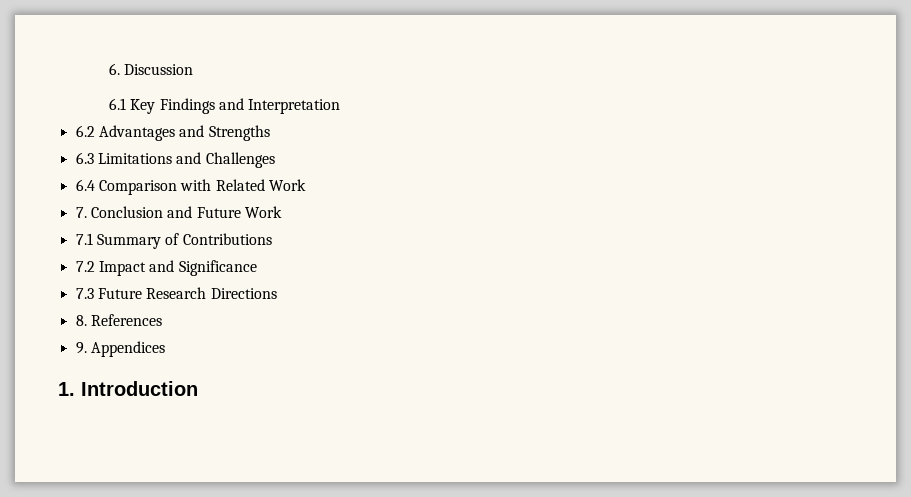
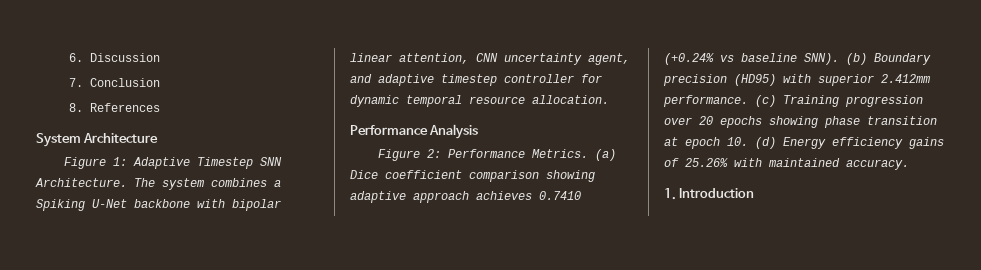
- 6.1 Key Findings and Interpretation
- 6.2 Advantages and Strengths
- 6.3 Limitations and Challenges
- 6.4 Comparison with Related Work
- 7. Conclusion and Future Work
- 7.1 Summary of Contributions
- 7.2 Impact and Significance
- 7.3 Future Research Directions
+ 7. Conclusion
  8. References
- 9. Appendices
+ System Architecture
+ Figure 1: Adaptive Timestep SNN Architecture. The system combines a Spiking U-Net backbone with bipolar linear attention, CNN uncertainty agent, and adaptive timestep controller for dynamic temporal resource allocation.
+ Performance Analysis
+ Figure 2: Performance Metrics. (a) Dice coefficient comparison showing adaptive approach achieves 0.7410 (+0.24% vs baseline SNN). (b) Boundary precision (HD95) with superior 2.412mm performance. (c) Training progression over 20 epochs showing phase transition at epoch 10. (d) Energy efficiency gains of 25.26% with maintained accuracy.

